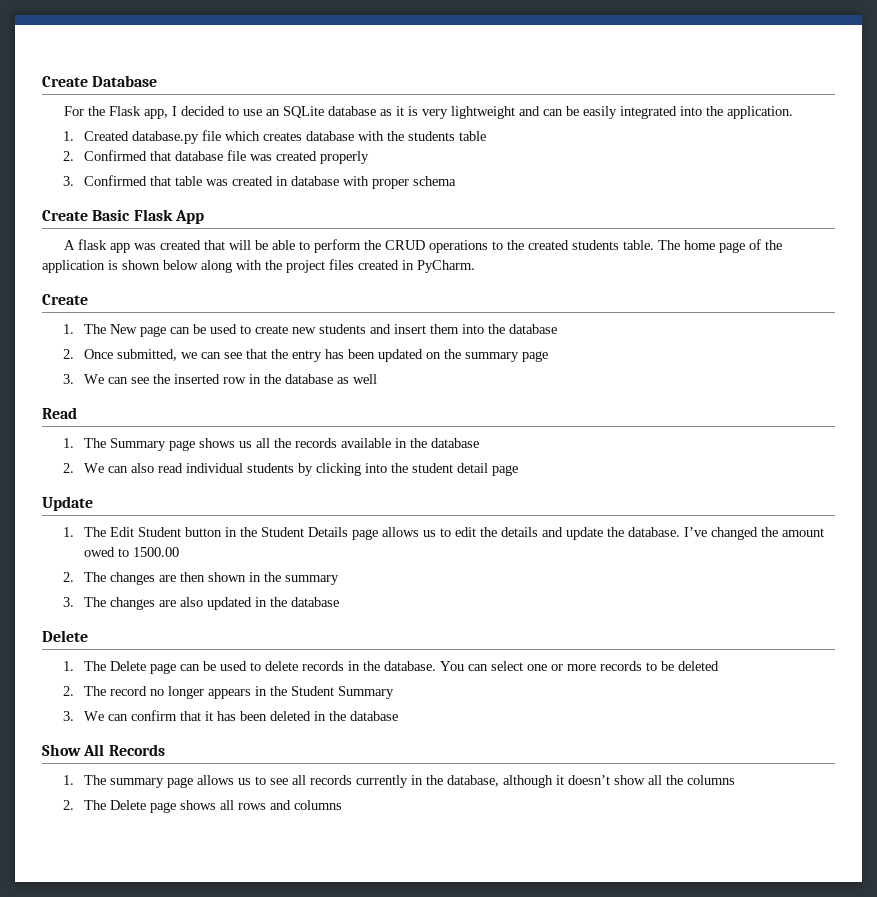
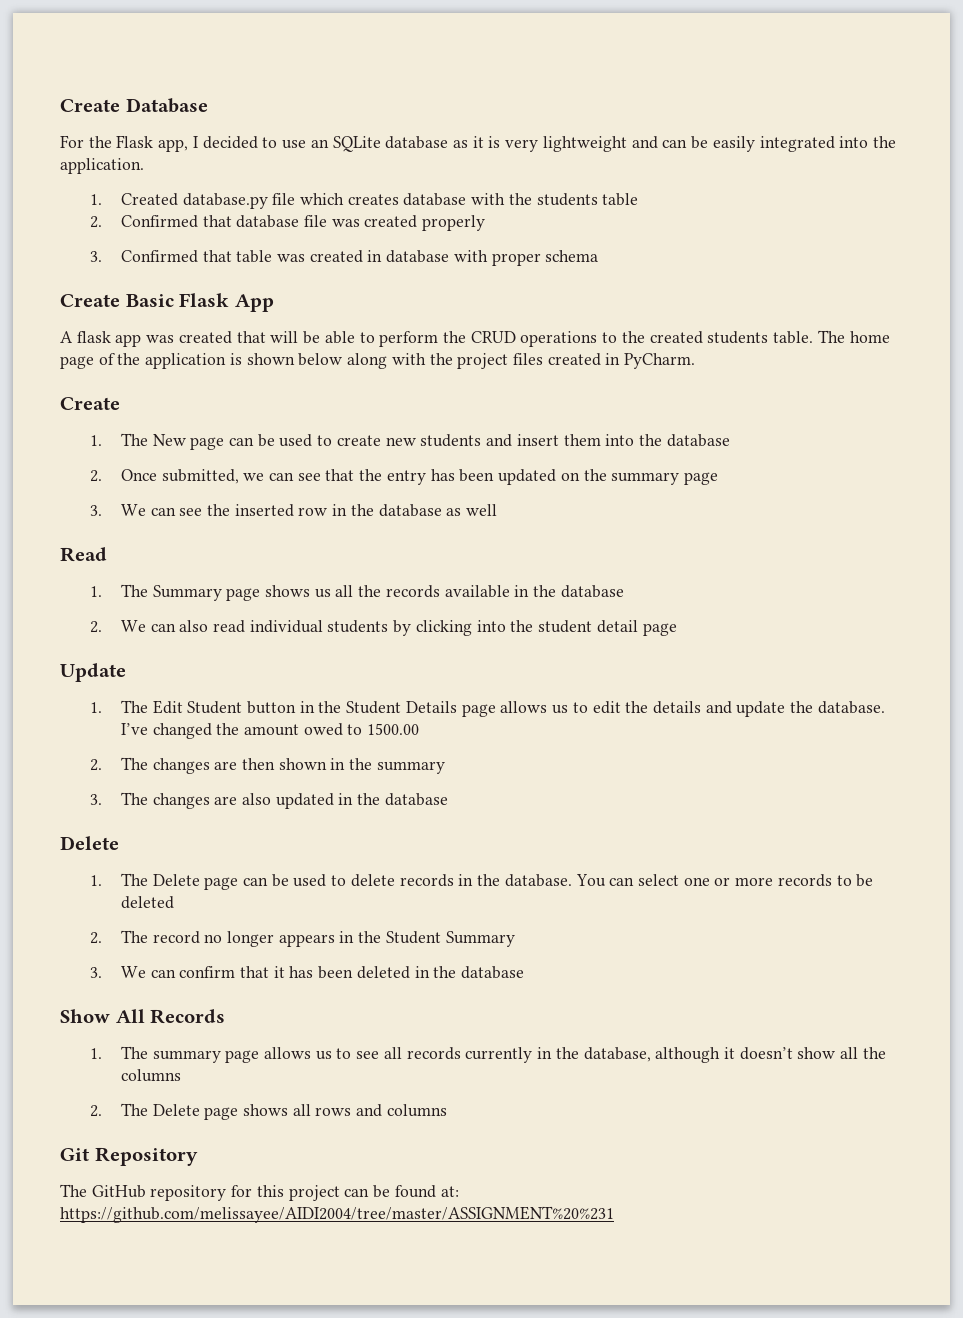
+ Git Repository
+ The GitHub repository for this project can be found at: https://github.com/melissayee/AIDI2004/tree/master/ASSIGNMENT%20%231

